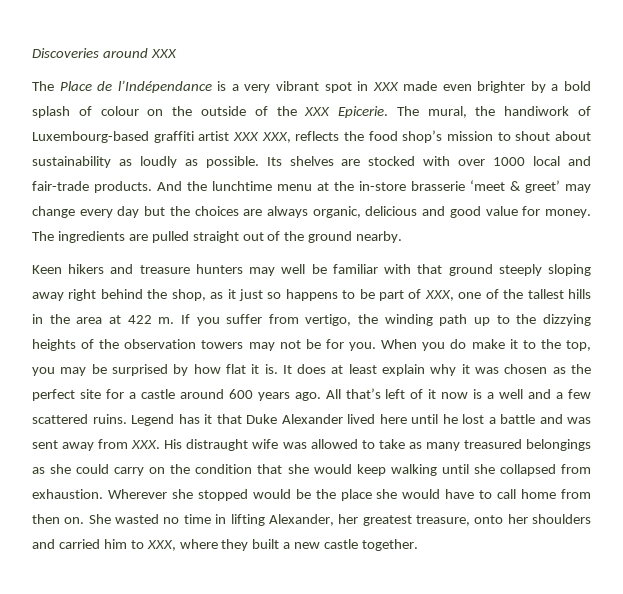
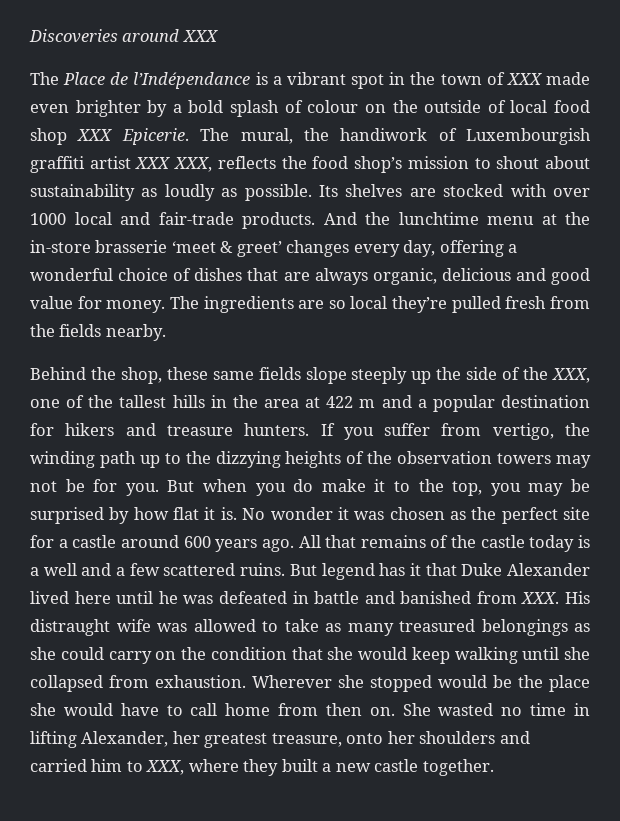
- The Place de l’Indépendance is a very vibrant spot in XXX made even brighter by a bold splash of colour on the outside of the XXX Epicerie.
+ The Place de l’Indépendance is a vibrant spot in the town of XXX made even brighter by a bold splash of colour on the outside of local food shop XXX Epicerie.
- The mural, the handiwork of Luxembourg-based graffiti artist XXX XXX, reflects the food shop’s mission to shout about sustainability as loudly as possible.
+ The mural, the handiwork of Luxembourgish graffiti artist XXX XXX, reflects the food shop’s mission to shout about sustainability as loudly as possible.
- And the lunchtime menu at the in-store brasserie ‘meet & greet’ may change every day but the choices are always organic, delicious and good value for money.
+ And the lunchtime menu at the in-store brasserie ‘meet & greet’ changes every day, offering a wonderful choice of dishes that are always organic, delicious and good value for money.
- The ingredients are pulled straight out of the ground nearby.
- Keen hikers and treasure hunters may well be familiar with that ground steeply sloping away right behind the shop, as it just so happens to be part of XXX, one of the tallest hills in the area at 422 m.
+ The ingredients are so local they’re pulled fresh from the fields nearby.
+ Behind the shop, these same fields slope steeply up the side of the XXX, one of the tallest hills in the area at 422 m and a popular destination for hikers and treasure hunters.
- When you do make it to the top, you may be surprised by how flat it is.
+ But when you do make it to the top, you may be surprised by how flat it is.
- It does at least explain why it was chosen as the perfect site for a castle around 600 years ago.
+ No wonder it was chosen as the perfect site for a castle around 600 years ago.
- All that’s left of it now is a well and a few scattered ruins.
+ All that remains of the castle today is a well and a few scattered ruins.
- Legend has it that Duke Alexander lived here until he lost a battle and was sent away from XXX. His distraught wife was allowed to take as many treasured belongings as she could carry on the condition that she would keep walking until she collapsed from exhaustion.
+ But legend has it that Duke Alexander lived here until he was defeated in battle and banished from XXX. His distraught wife was allowed to take as many treasured belongings as she could carry on the condition that she would keep walking until she collapsed from exhaustion.

